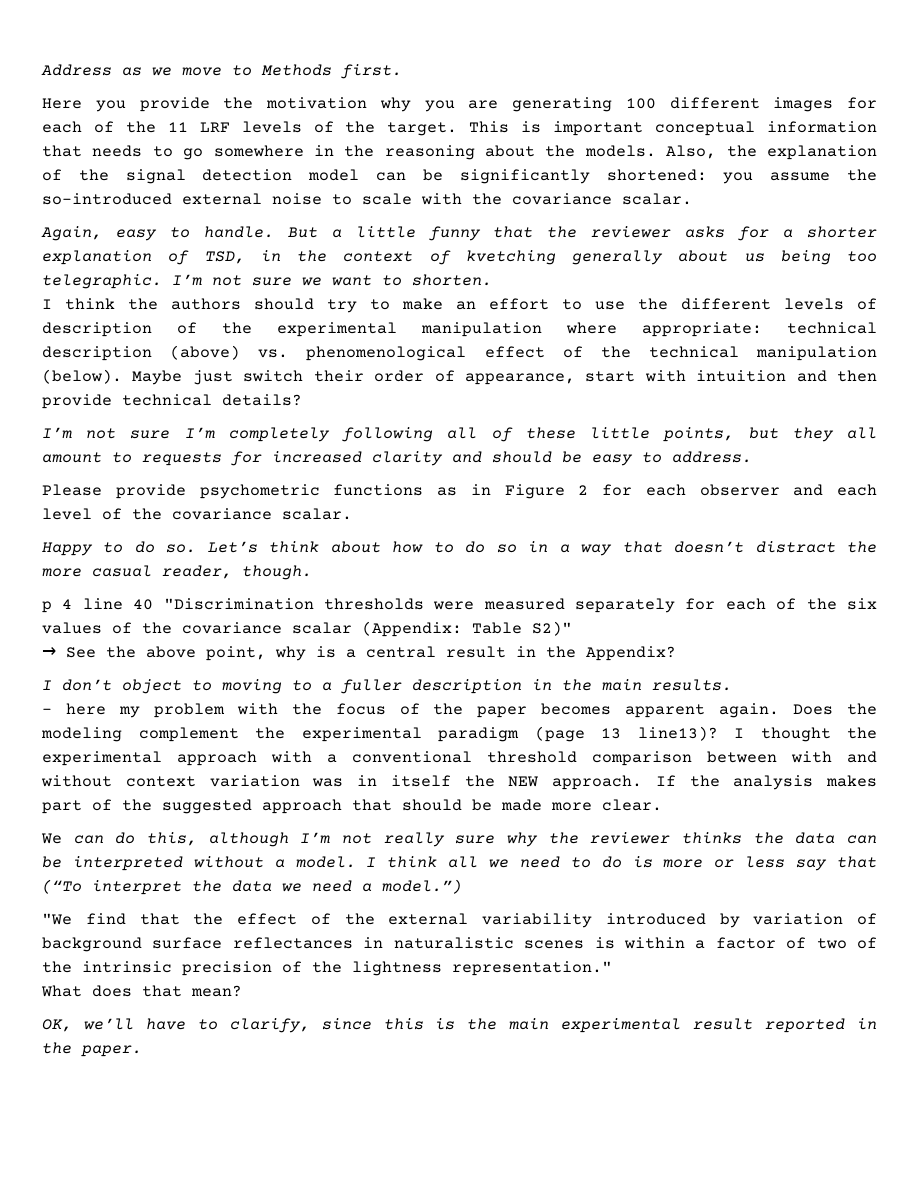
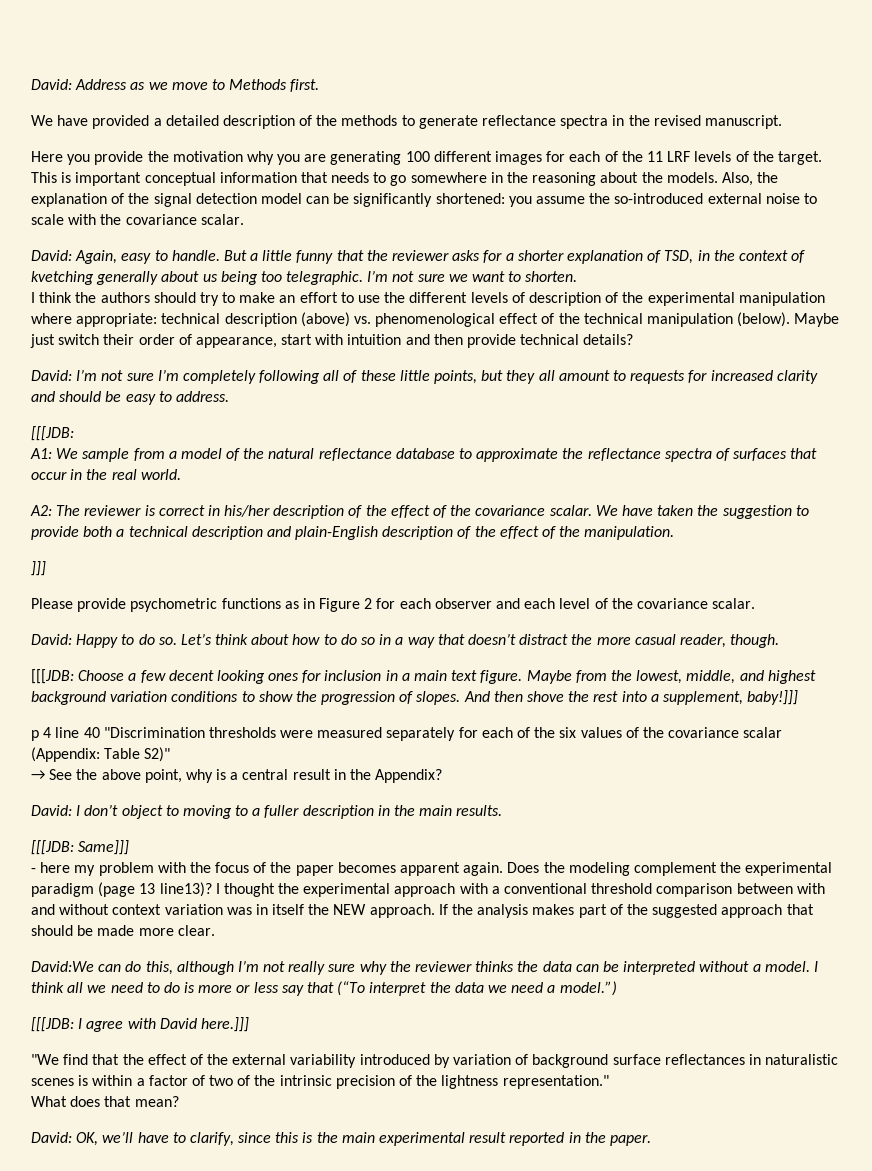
- Address as we move to Methods first.
+ David: Address as we move to Methods first.
+ We have provided a detailed description of the methods to generate reflectance spectra in the revised manuscript.
- Again, easy to handle.
+ David: Again, easy to handle.
- I’m not sure I’m completely following all of these little points, but they all amount to requests for increased clarity and should be easy to address.
+ David: I’m not sure I’m completely following all of these little points, but they all amount to requests for increased clarity and should be easy to address.
+ [[[JDB:
+ A1: We sample from a model of the natural reflectance database to approximate the reflectance spectra of surfaces that occur in the real world.
+ A2: The reviewer is correct in his/her description of the effect of the covariance scalar. We have taken the suggestion to provide both a technical description and plain-English description of the effect of the manipulation.
+ ]]]
- Happy to do so.
+ David: Happy to do so.
+ [[[JDB: Choose a few decent looking ones for inclusion in a main text figure. Maybe from the lowest, middle, and highest background variation conditions to show the progression of slopes. And then shove the rest into a supplement, baby!]]]
- I don’t object to moving to a fuller description in the main results.
+ David: I don’t object to moving to a fuller description in the main results.
+ [[[JDB: Same]]]
- We can do this, although I’m not really sure why the reviewer thinks the data can be interpreted without a model.
+ David:We can do this, although I’m not really sure why the reviewer thinks the data can be interpreted without a model.
+ [[[JDB: I agree with David here.]]]
- OK, we’ll have to clarify, since this is the main experimental result reported in the paper.
+ David: OK, we’ll have to clarify, since this is the main experimental result reported in the paper.

